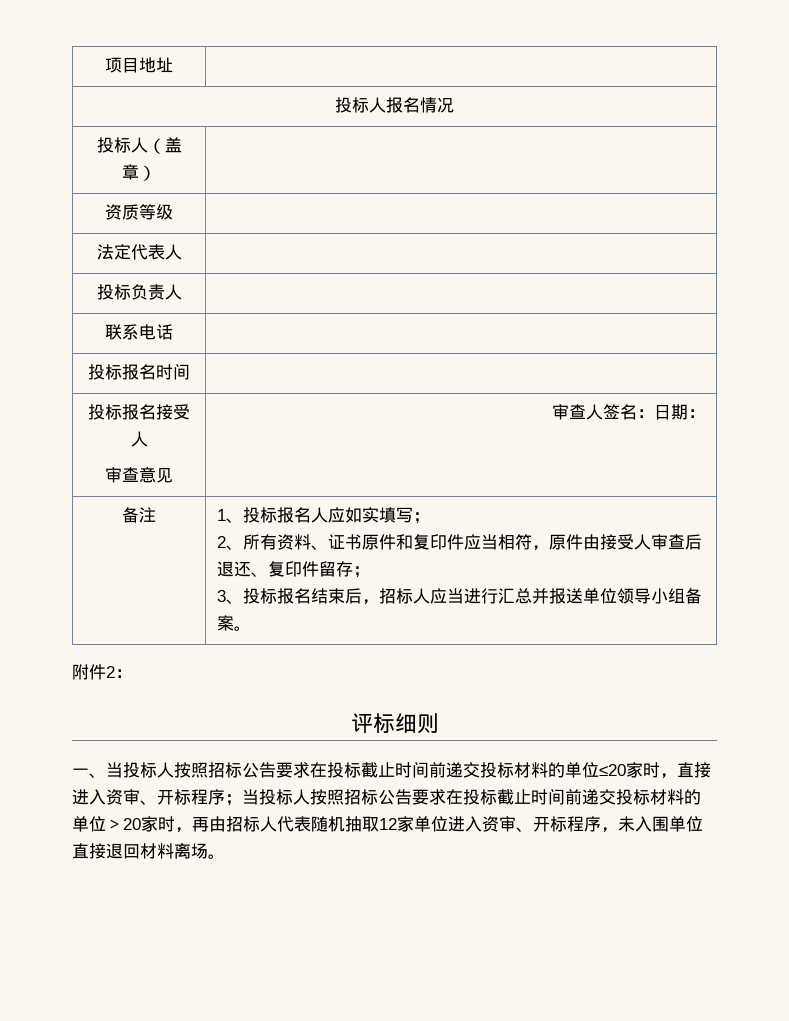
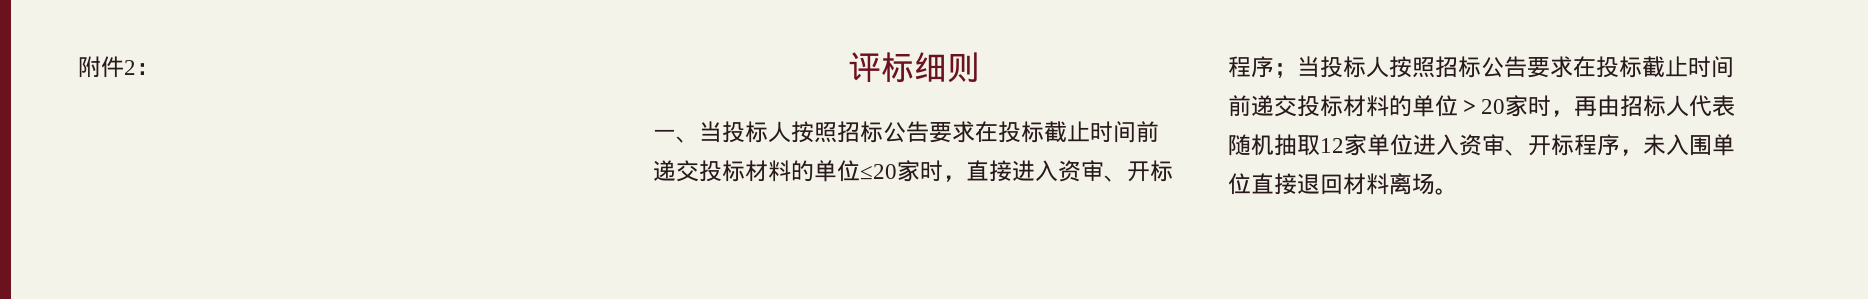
- 项目地址 |
- 投标人报名情况
- 投标人（盖章） |
- 资质等级 |
- 法定代表人 |
- 投标负责人 |
- 联系电话 |
- 投标报名时间 |
- 投标报名接受人
- 审查意见 | 审查人签名：日期：
- 备注 | 1、投标报名人应如实填写；
- 2、所有资料、证书原件和复印件应当相符，原件由接受人审查后退还、复印件留存；
- 3、投标报名结束后，招标人应当进行汇总并报送单位领导小组备案。

